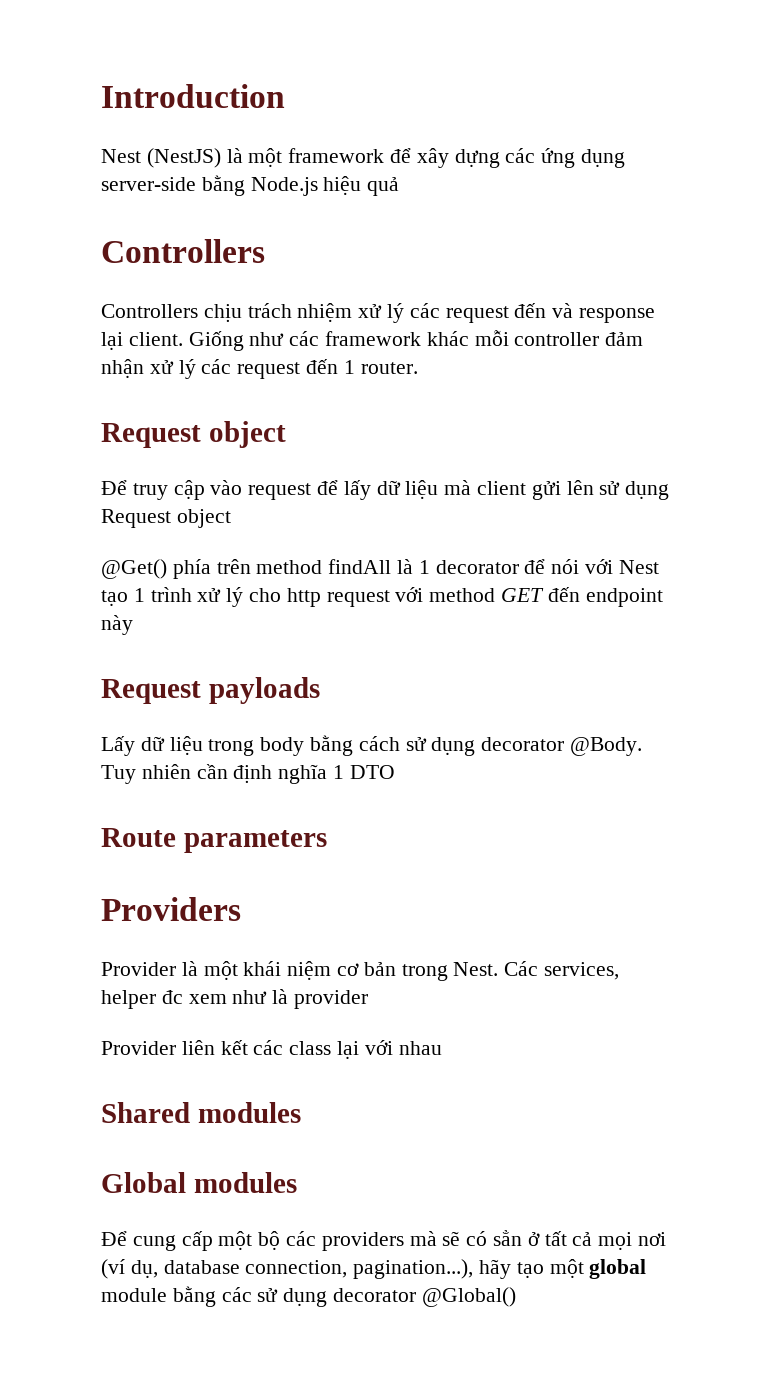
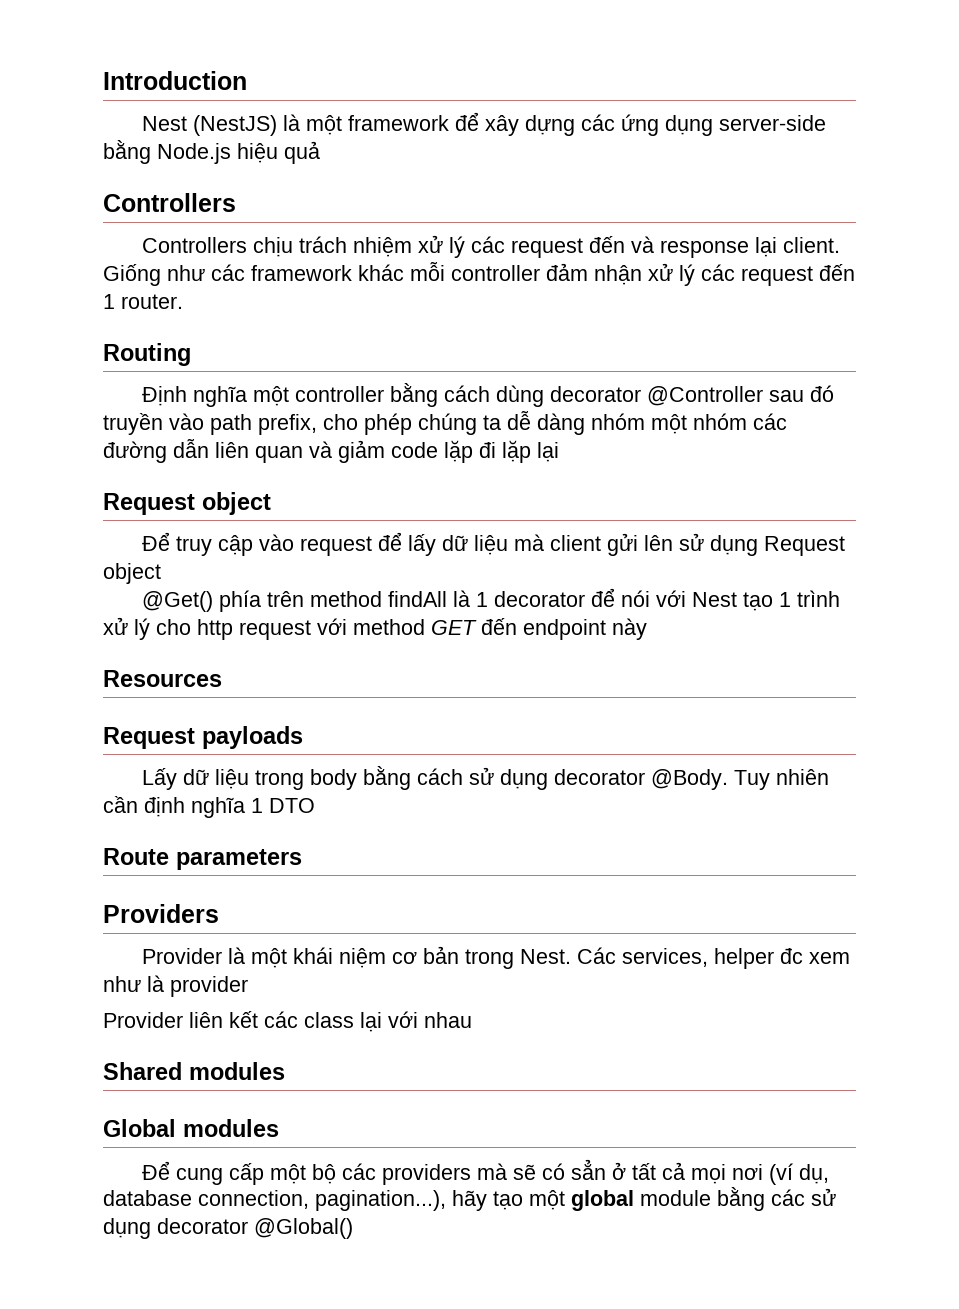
+ Routing
+ Định nghĩa một controller bằng cách dùng decorator @Controller sau đó truyền vào path prefix, cho phép chúng ta dễ dàng nhóm một nhóm các đường dẫn liên quan và giảm code lặp đi lặp lại
+ Resources

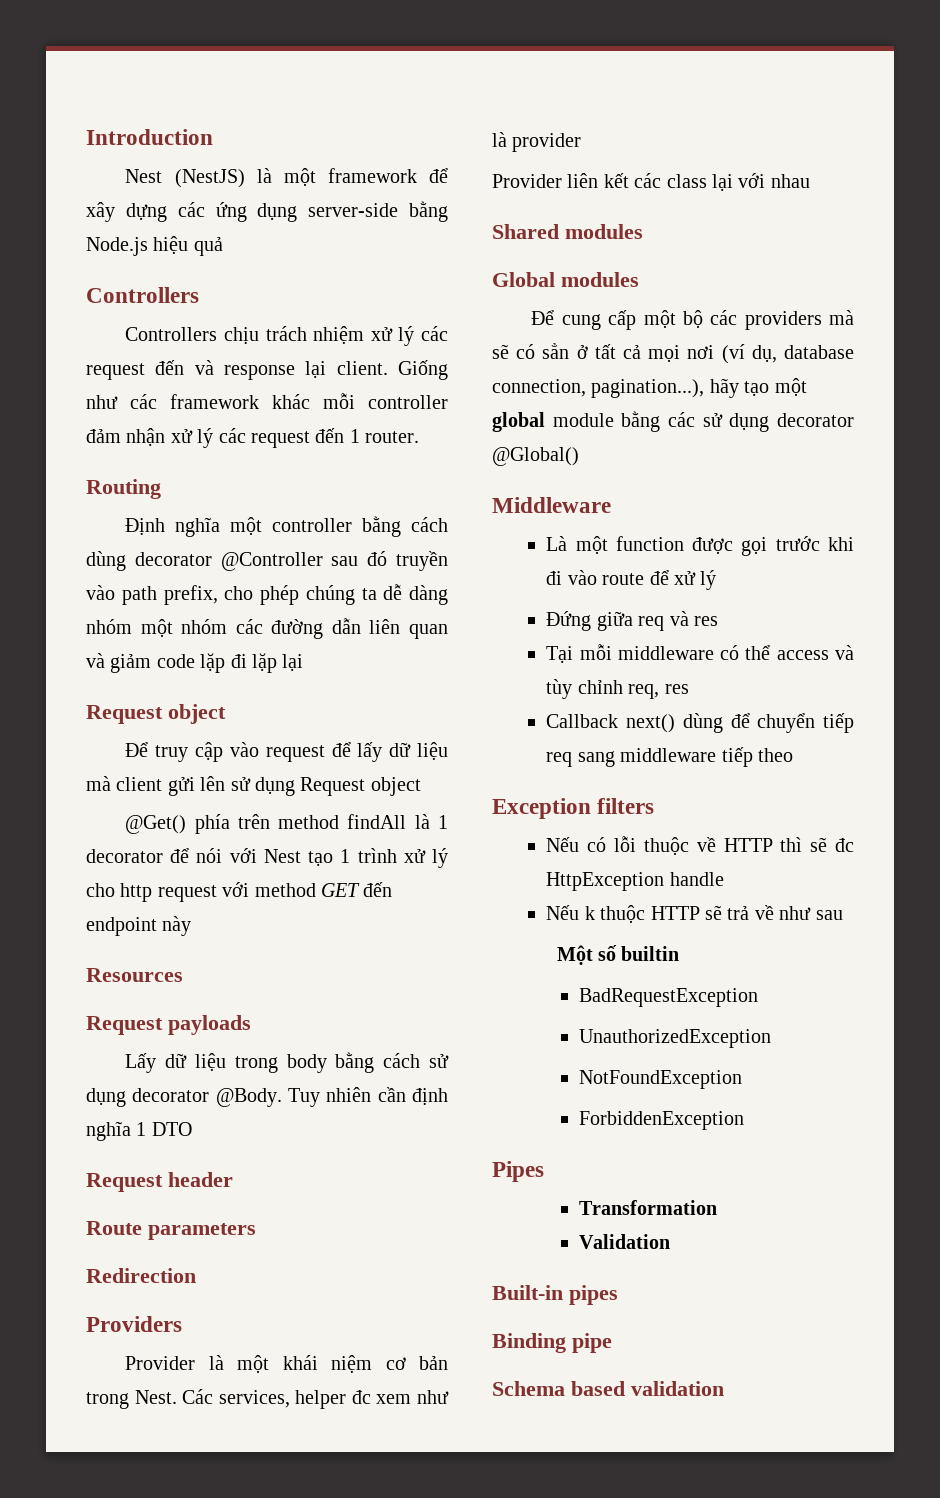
+ Request header
+ Redirection
+ Middleware
+ Là một function được gọi trước khi đi vào route để xử lý
+ Đứng giữa req và res
+ Tại mỗi middleware có thể access và tùy chỉnh req, res
+ Callback next() dùng để chuyển tiếp req sang middleware tiếp theo
+ Exception filters
+ Nếu có lỗi thuộc về HTTP thì sẽ đc HttpException handle
+ Nếu k thuộc HTTP sẽ trả về như sau
+ Một số builtin
+ BadRequestException
+ UnauthorizedException
+ NotFoundException
+ ForbiddenException
+ Pipes
+ Transformation
+ Validation
+ Built-in pipes
+ Binding pipe
+ Schema based validation

